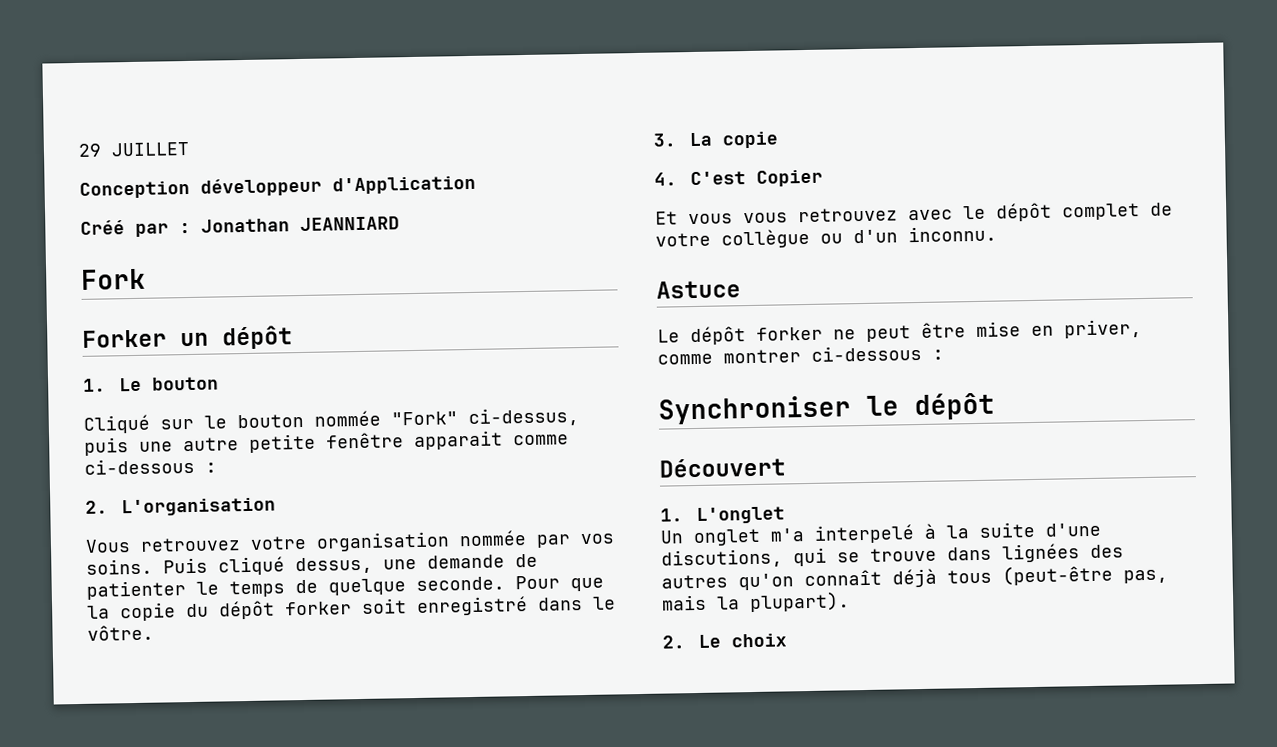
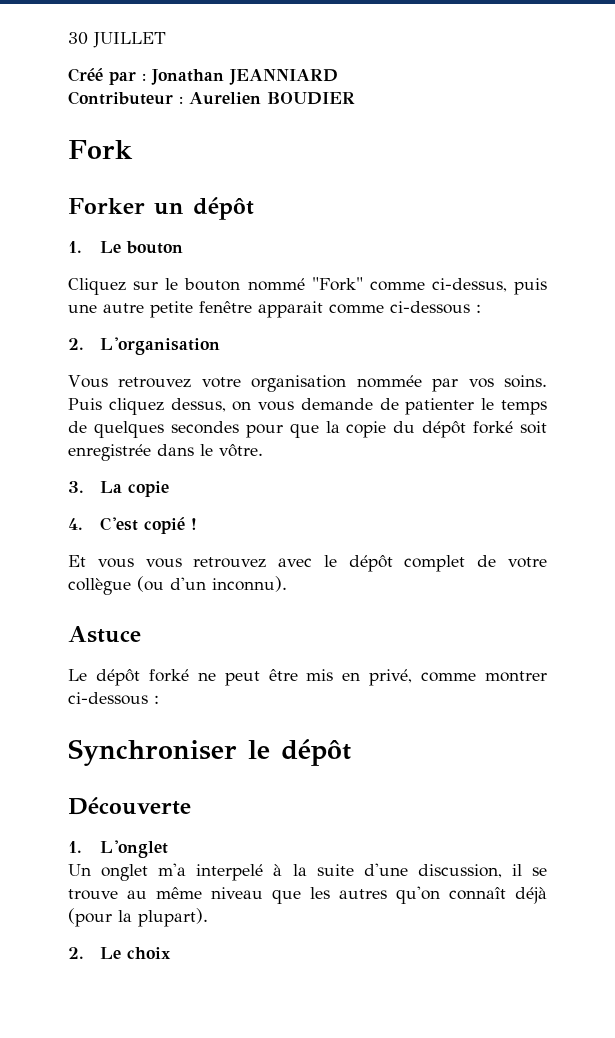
- 29 JUILLET
+ 30 JUILLET
- Conception développeur d'Application
+ Contributeur : Aurelien BOUDIER
- Cliqué sur le bouton nommée "Fork" ci-dessus, puis une autre petite fenêtre apparait comme ci-dessous :
+ Cliquez sur le bouton nommé "Fork" comme ci-dessus, puis une autre petite fenêtre apparait comme ci-dessous :
- Puis cliqué dessus, une demande de patienter le temps de quelque seconde. Pour que la copie du dépôt forker soit enregistré dans le vôtre.
+ Puis cliquez dessus, on vous demande de patienter le temps de quelques secondes pour que la copie du dépôt forké soit enregistrée dans le vôtre.
- 4. C'est Copier
+ 4. C'est copié !
- Et vous vous retrouvez avec le dépôt complet de votre collègue ou d'un inconnu.
+ Et vous vous retrouvez avec le dépôt complet de votre collègue (ou d'un inconnu).
- Le dépôt forker ne peut être mise en priver, comme montrer ci-dessous :
+ Le dépôt forké ne peut être mis en privé, comme montrer ci-dessous :
- Découvert
+ Découverte
- Un onglet m'a interpelé à la suite d'une discutions, qui se trouve dans lignées des autres qu'on connaît déjà tous (peut-être pas, mais la plupart).
+ Un onglet m'a interpelé à la suite d'une discussion, il se trouve au même niveau que les autres qu'on connaît déjà (pour la plupart).

